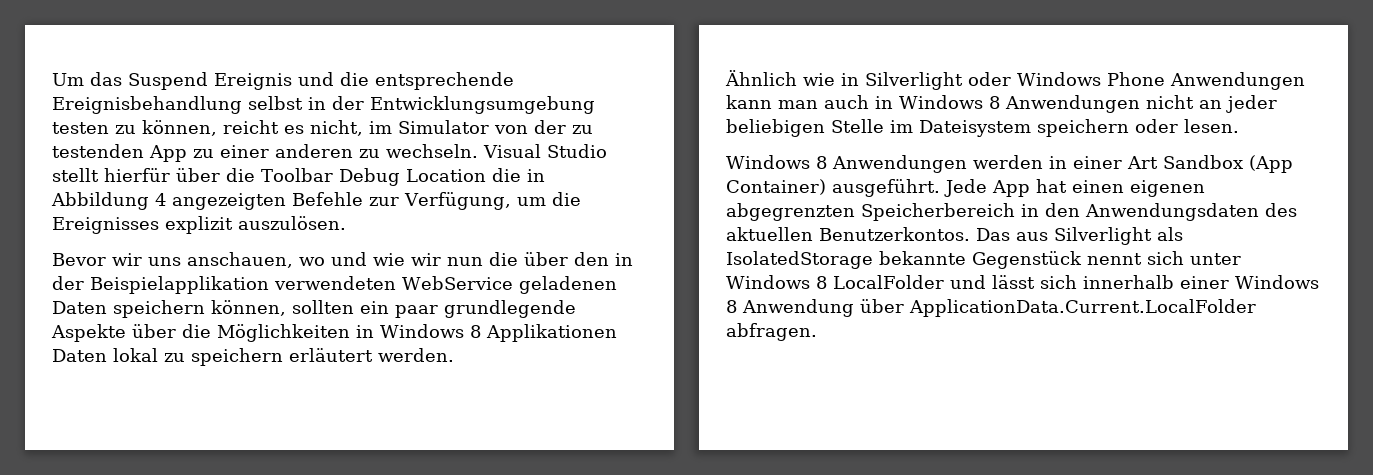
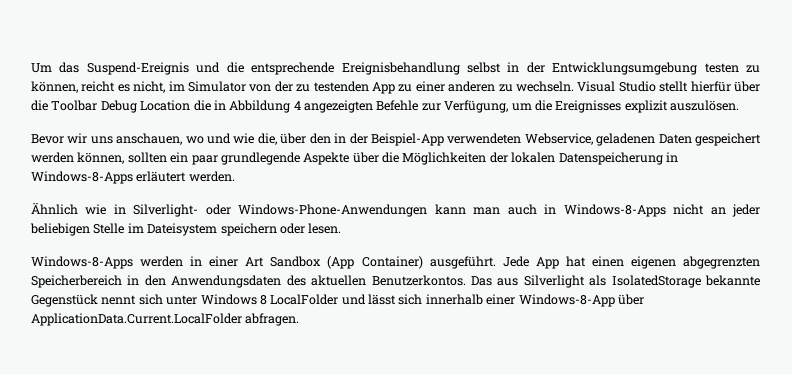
- Um das Suspend Ereignis und die entsprechende Ereignisbehandlung selbst in der Entwicklungsumgebung testen zu können, reicht es nicht, im Simulator von der zu testenden App zu einer anderen zu wechseln.
+ Um das Suspend-Ereignis und die entsprechende Ereignisbehandlung selbst in der Entwicklungsumgebung testen zu können, reicht es nicht, im Simulator von der zu testenden App zu einer anderen zu wechseln.
- Bevor wir uns anschauen, wo und wie wir nun die über den in der Beispielapplikation verwendeten WebService geladenen Daten speichern können, sollten ein paar grundlegende Aspekte über die Möglichkeiten in Windows 8 Applikationen Daten lokal zu speichern erläutert werden.
+ Bevor wir uns anschauen, wo und wie die, über den in der Beispiel-App verwendeten Webservice, geladenen Daten gespeichert werden können, sollten ein paar grundlegende Aspekte über die Möglichkeiten der lokalen Datenspeicherung in Windows-8-Apps erläutert werden.
- Ähnlich wie in Silverlight oder Windows Phone Anwendungen kann man auch in Windows 8 Anwendungen nicht an jeder beliebigen Stelle im Dateisystem speichern oder lesen.
+ Ähnlich wie in Silverlight- oder Windows-Phone-Anwendungen kann man auch in Windows-8-Apps nicht an jeder beliebigen Stelle im Dateisystem speichern oder lesen.
- Windows 8 Anwendungen werden in einer Art Sandbox (App Container) ausgeführt.
+ Windows-8-Apps werden in einer Art Sandbox (App Container) ausgeführt.
- Das aus Silverlight als IsolatedStorage bekannte Gegenstück nennt sich unter Windows 8 LocalFolder und lässt sich innerhalb einer Windows 8 Anwendung über ApplicationData.Current.LocalFolder abfragen.
+ Das aus Silverlight als IsolatedStorage bekannte Gegenstück nennt sich unter Windows 8 LocalFolder und lässt sich innerhalb einer Windows-8-App über ApplicationData.Current.LocalFolder abfragen.

